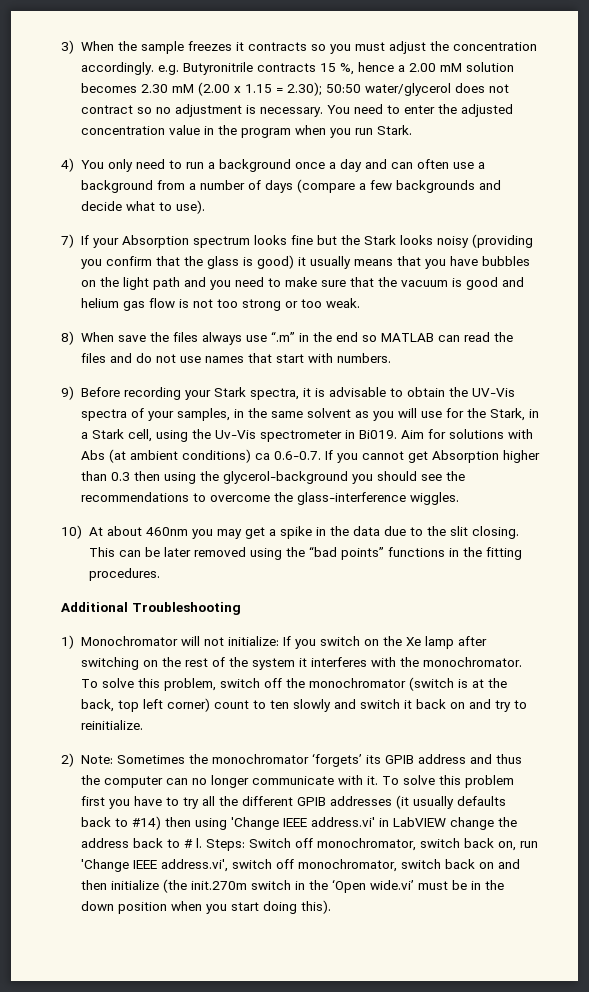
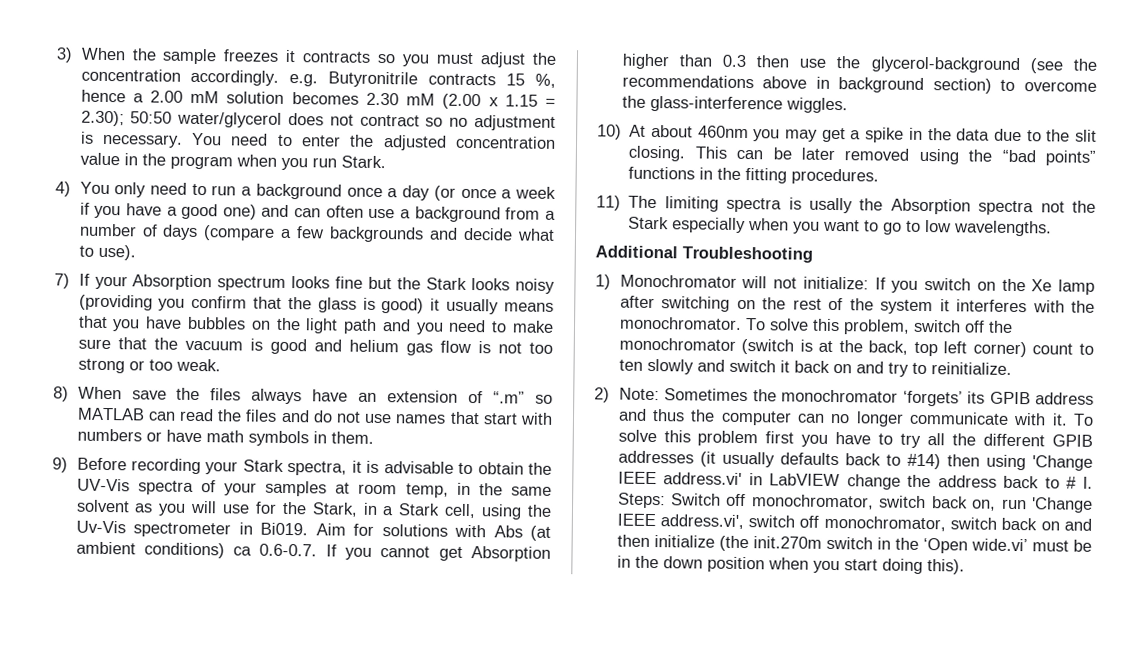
- 4) You only need to run a background once a day and can often use a background from a number of days (compare a few backgrounds and decide what to use).
+ 4) You only need to run a background once a day (or once a week if you have a good one) and can often use a background from a number of days (compare a few backgrounds and decide what to use).
- 8) When save the files always use “.m” in the end so MATLAB can read the files and do not use names that start with numbers.
+ 8) When save the files always have an extension of “.m” so MATLAB can read the files and do not use names that start with numbers or have math symbols in them.
- 9) Before recording your Stark spectra, it is advisable to obtain the UV-Vis spectra of your samples, in the same solvent as you will use for the Stark, in a Stark cell, using the Uv-Vis spectrometer in Bi019.
+ 9) Before recording your Stark spectra, it is advisable to obtain the UV-Vis spectra of your samples at room temp, in the same solvent as you will use for the Stark, in a Stark cell, using the Uv-Vis spectrometer in Bi019.
- Aim for solutions with Abs (at ambient conditions) ca 0.6-0.7. If you cannot get Absorption higher than 0.3 then using the glycerol-background you should see the recommendations to overcome the glass-interference wiggles.
+ Aim for solutions with Abs (at ambient conditions) ca 0.6-0.7. If you cannot get Absorption higher than 0.3 then use the glycerol-background (see the recommendations above in background section) to overcome the glass-interference wiggles.
+ 11) The limiting spectra is usally the Absorption spectra not the Stark especially when you want to go to low wavelengths.

